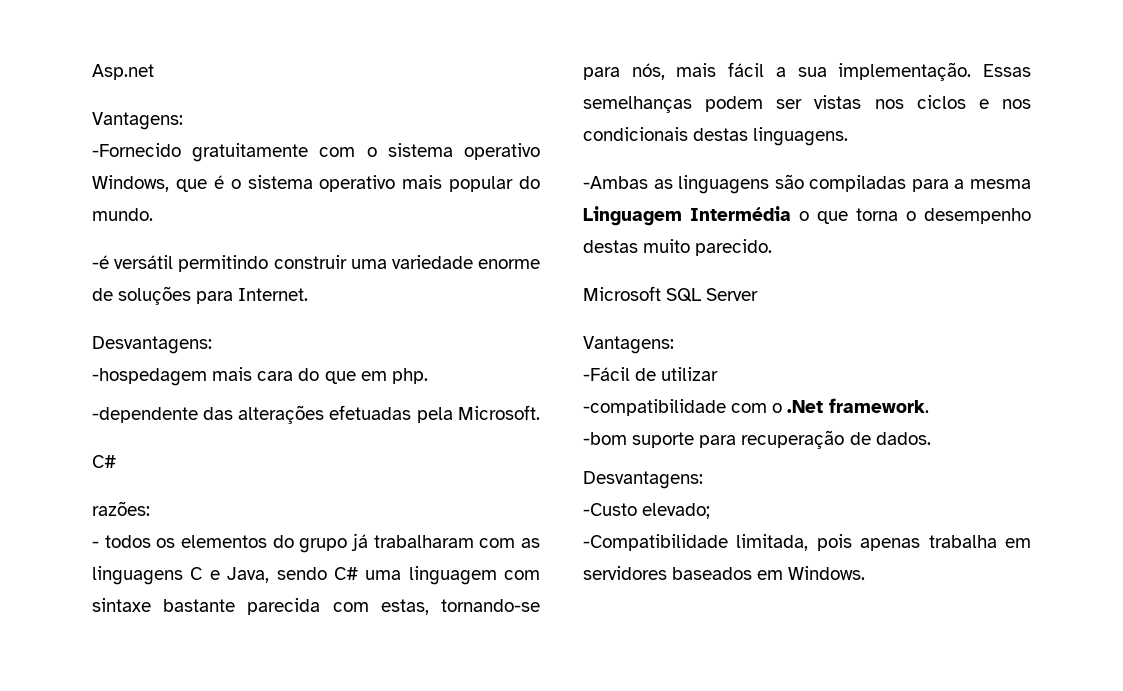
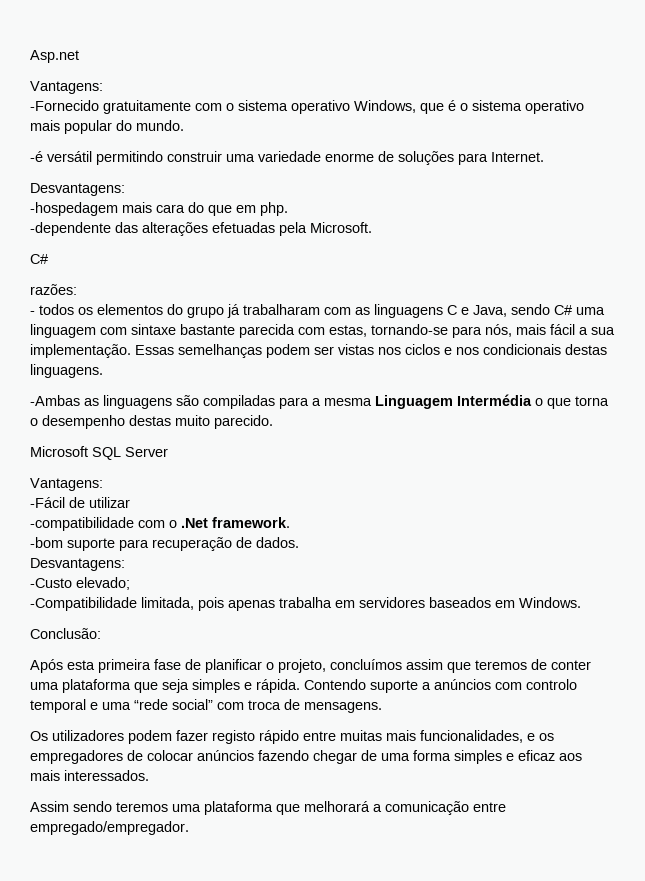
+ Conclusão:
+ Após esta primeira fase de planificar o projeto, concluímos assim que teremos de conter uma plataforma que seja simples e rápida. Contendo suporte a anúncios com controlo temporal e uma “rede social” com troca de mensagens.
+ Os utilizadores podem fazer registo rápido entre muitas mais funcionalidades, e os empregadores de colocar anúncios fazendo chegar de uma forma simples e eficaz aos mais interessados.
+ Assim sendo teremos uma plataforma que melhorará a comunicação entre empregado/empregador.

